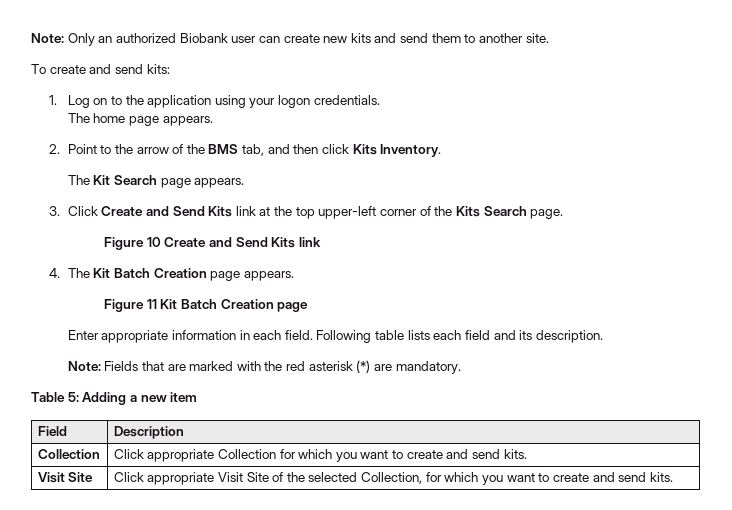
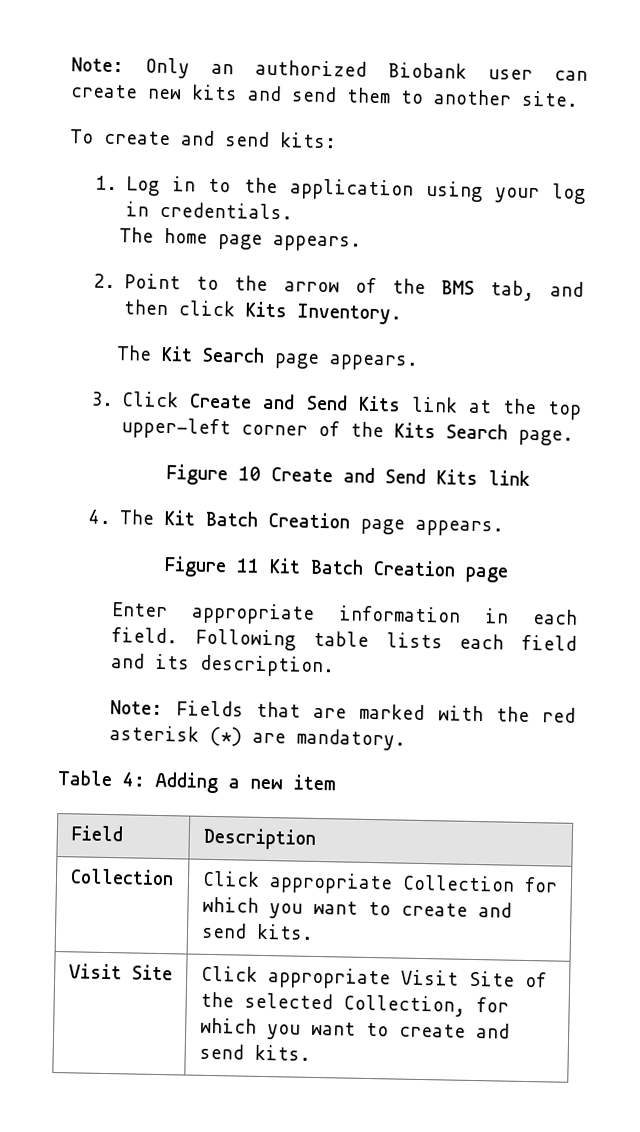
- 1. Log on to the application using your logon credentials.
+ 1. Log in to the application using your log in credentials.
- Table 5: Adding a new item
+ Table 4: Adding a new item

